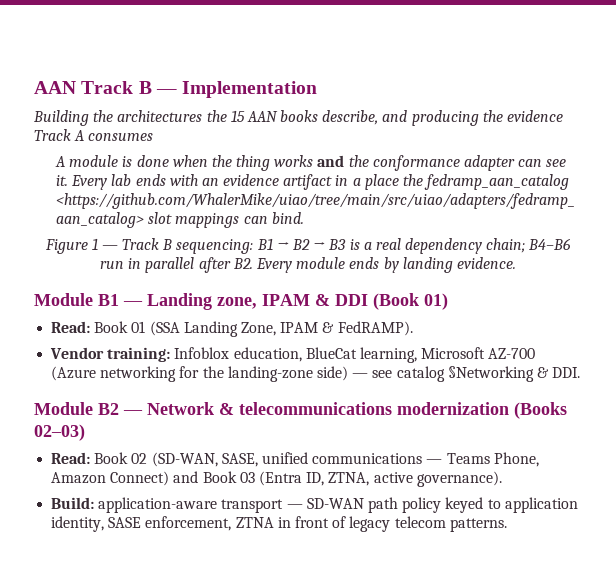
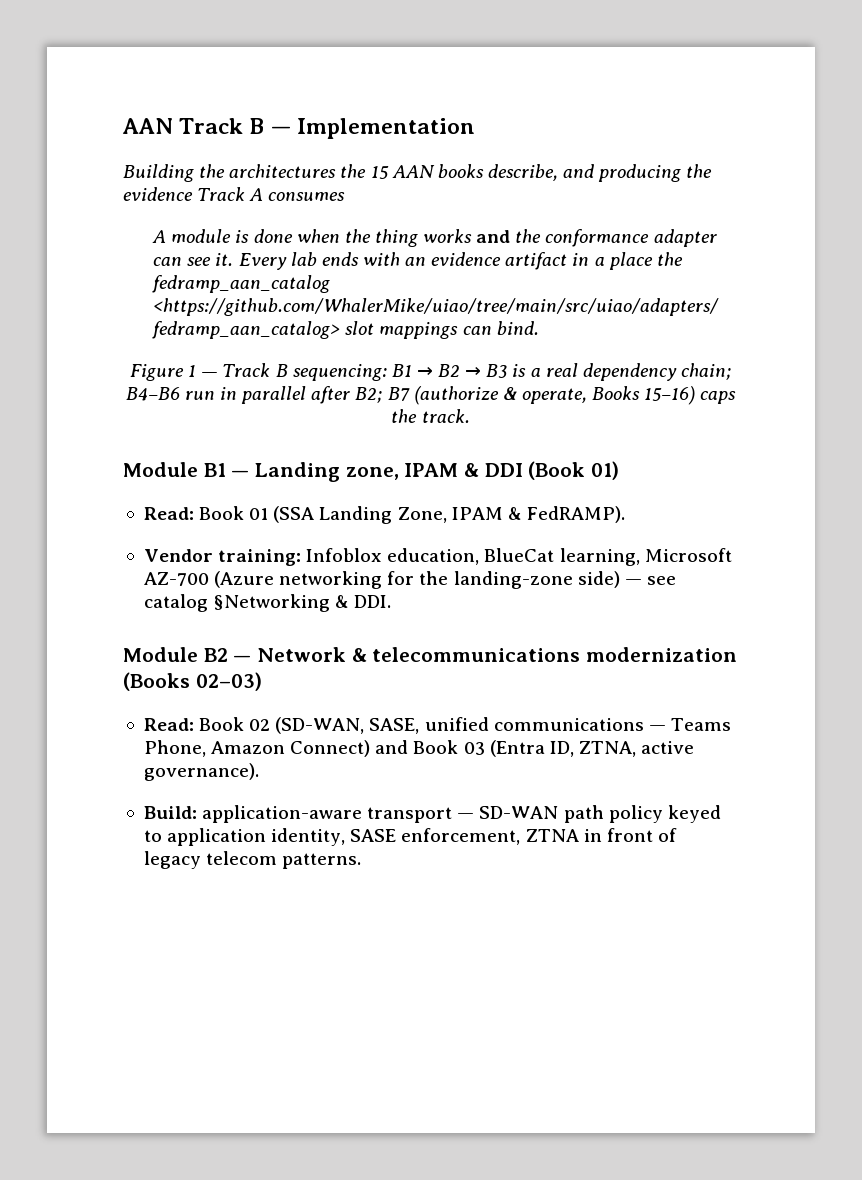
- Figure 1 — Track B sequencing: B1 → B2 → B3 is a real dependency chain; B4–B6 run in parallel after B2. Every module ends by landing evidence.
+ Figure 1 — Track B sequencing: B1 → B2 → B3 is a real dependency chain; B4–B6 run in parallel after B2; B7 (authorize & operate, Books 15–16) caps the track.

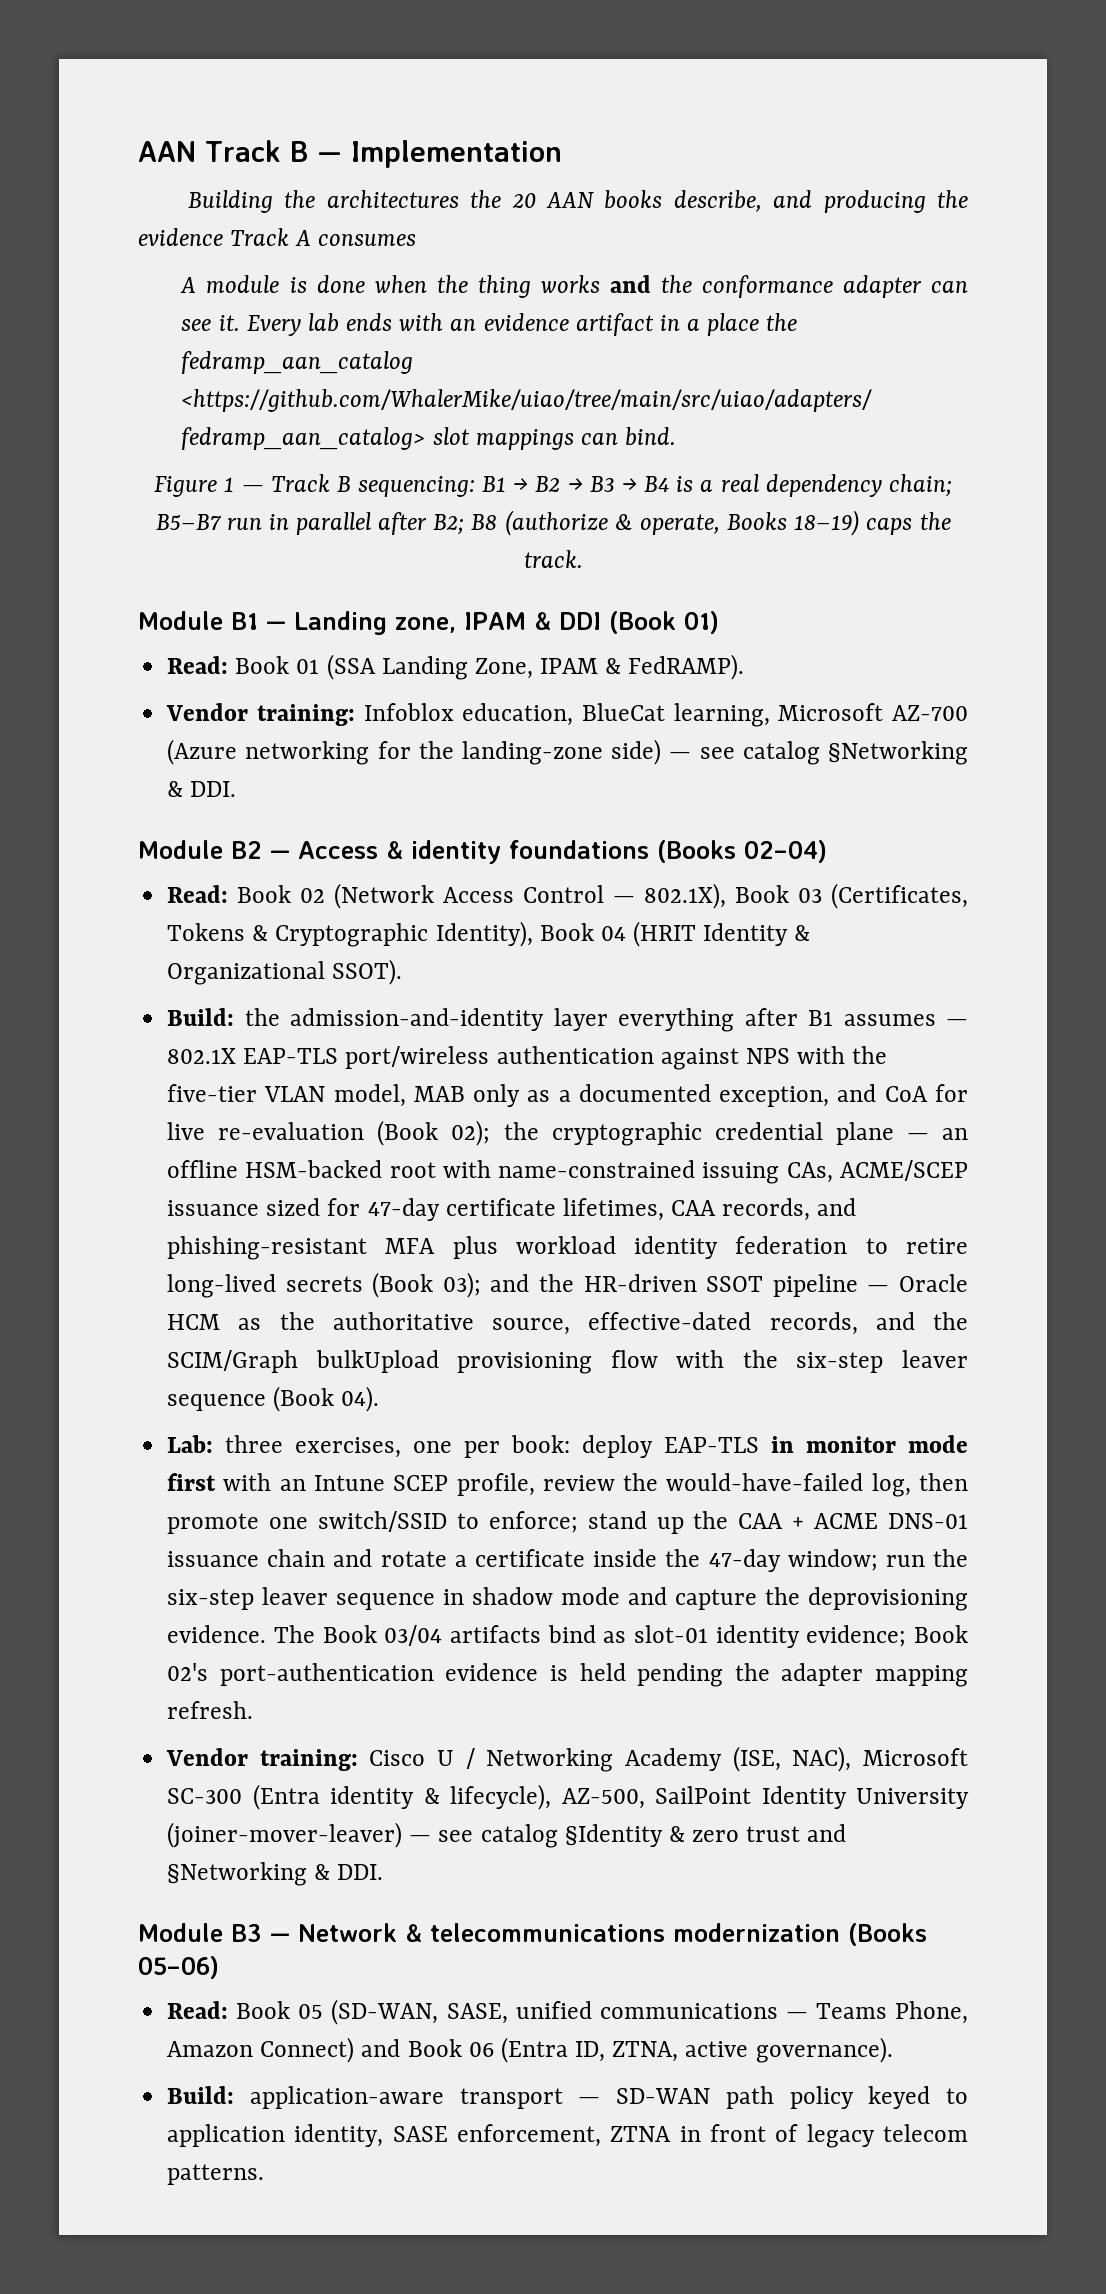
- Building the architectures the 15 AAN books describe, and producing the evidence Track A consumes
+ Building the architectures the 20 AAN books describe, and producing the evidence Track A consumes
- Figure 1 — Track B sequencing: B1 → B2 → B3 is a real dependency chain; B4–B6 run in parallel after B2; B7 (authorize & operate, Books 15–16) caps the track.
+ Figure 1 — Track B sequencing: B1 → B2 → B3 → B4 is a real dependency chain; B5–B7 run in parallel after B2; B8 (authorize & operate, Books 18–19) caps the track.
- Module B2 — Network & telecommunications modernization (Books 02–03)
- Read: Book 02 (SD-WAN, SASE, unified communications — Teams Phone, Amazon Connect) and Book 03 (Entra ID, ZTNA, active governance).
+ Module B2 — Access & identity foundations (Books 02–04)
+ Read: Book 02 (Network Access Control — 802.1X), Book 03 (Certificates, Tokens & Cryptographic Identity), Book 04 (HRIT Identity & Organizational SSOT).
+ Build: the admission-and-identity layer everything after B1 assumes — 802.1X EAP-TLS port/wireless authentication against NPS with the five-tier VLAN model, MAB only as a documented exception, and CoA for live re-evaluation (Book 02); the cryptographic credential plane — an offline HSM-backed root with name-constrained issuing CAs, ACME/SCEP issuance sized for 47-day certificate lifetimes, CAA records, and phishing-resistant MFA plus workload identity federation to retire long-lived secrets (Book 03); and the HR-driven SSOT pipeline — Oracle HCM as the authoritative source, effective-dated records, and the SCIM/Graph bulkUpload provisioning flow with the six-step leaver sequence (Book 04).
+ Lab: three exercises, one per book: deploy EAP-TLS in monitor mode first with an Intune SCEP profile, review the would-have-failed log, then promote one switch/SSID to enforce; stand up the CAA + ACME DNS-01 issuance chain and rotate a certificate inside the 47-day window; run the six-step leaver sequence in shadow mode and capture the deprovisioning evidence. The Book 03/04 artifacts bind as slot-01 identity evidence; Book 02's port-authentication evidence is held pending the adapter mapping refresh.
+ Vendor training: Cisco U / Networking Academy (ISE, NAC), Microsoft SC-300 (Entra identity & lifecycle), AZ-500, SailPoint Identity University (joiner-mover-leaver) — see catalog §Identity & zero trust and §Networking & DDI.
+ Module B3 — Network & telecommunications modernization (Books 05–06)
+ Read: Book 05 (SD-WAN, SASE, unified communications — Teams Phone, Amazon Connect) and Book 06 (Entra ID, ZTNA, active governance).

